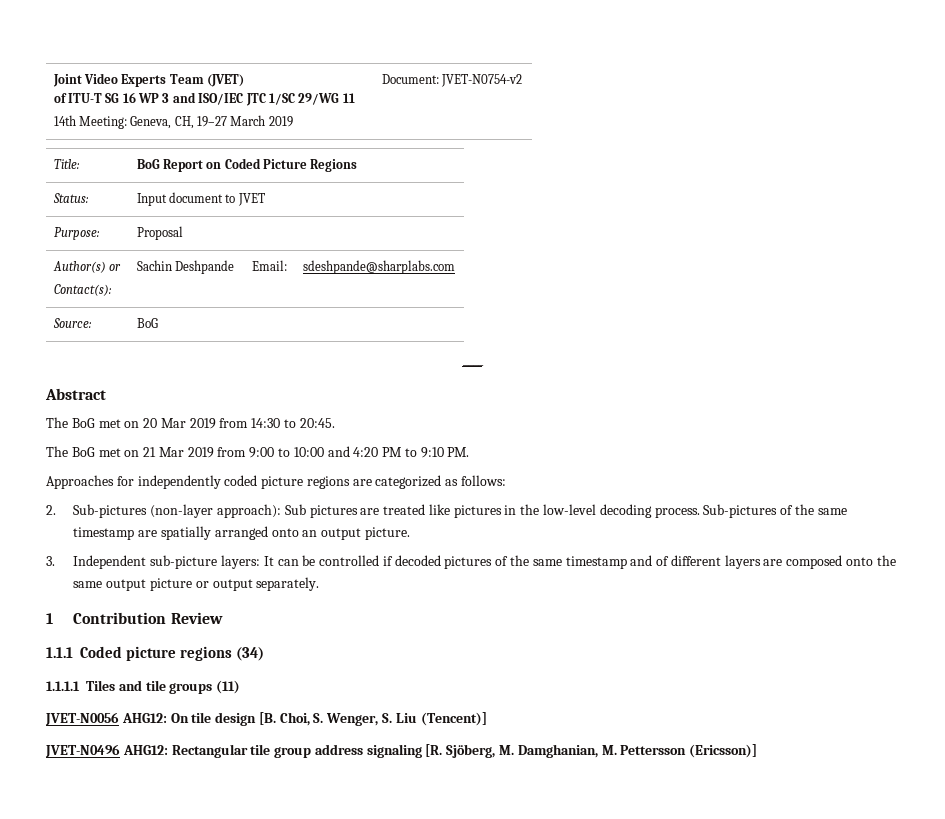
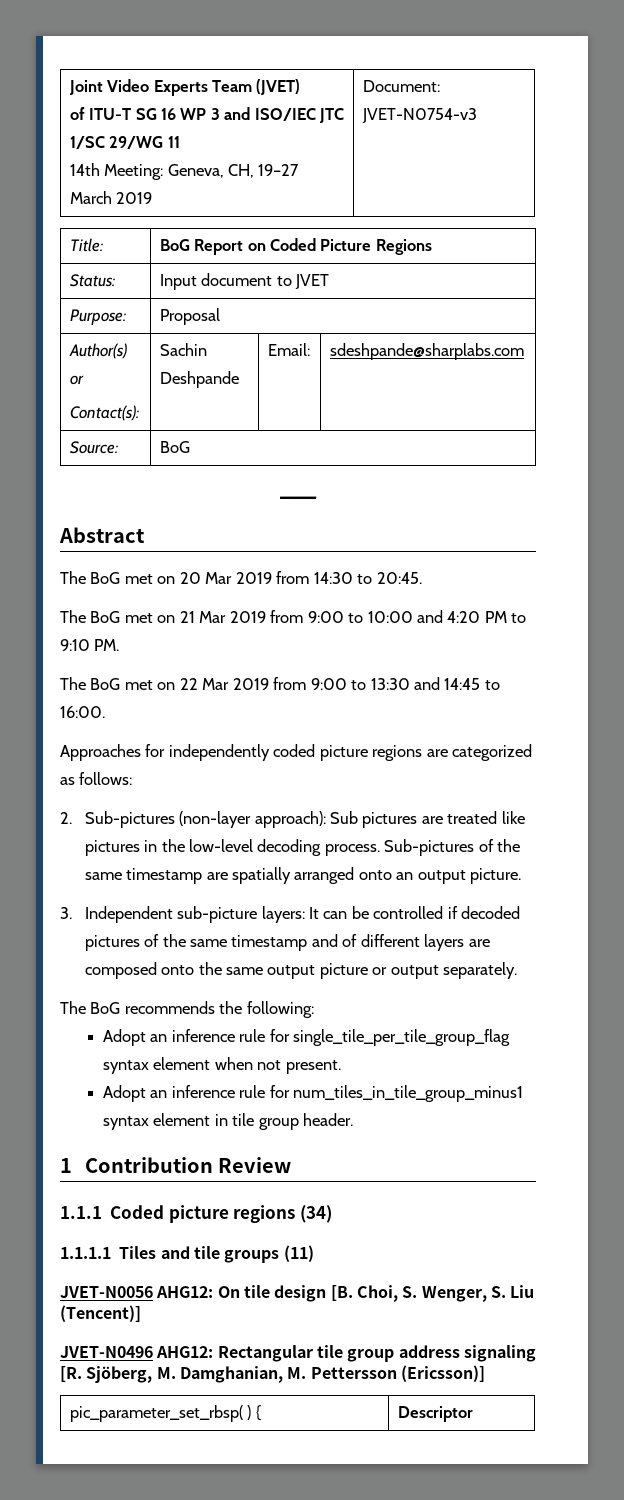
  Joint Video Experts Team (JVET)
  of ITU-T SG 16 WP 3 and ISO/IEC JTC 1/SC 29/WG 11
- 14th Meeting: Geneva, CH, 19–27 March 2019 | Document: JVET-N0754-v2
+ 14th Meeting: Geneva, CH, 19–27 March 2019 | Document: JVET-N0754-v3
+ The BoG met on 22 Mar 2019 from 9:00 to 13:30 and 14:45 to 16:00.
+ The BoG recommends the following:
+ Adopt an inference rule for single_tile_per_tile_group_flag syntax element when not present.
+ Adopt an inference rule for num_tiles_in_tile_group_minus1 syntax element in tile group header.
+ pic_parameter_set_rbsp( ) { | Descriptor

